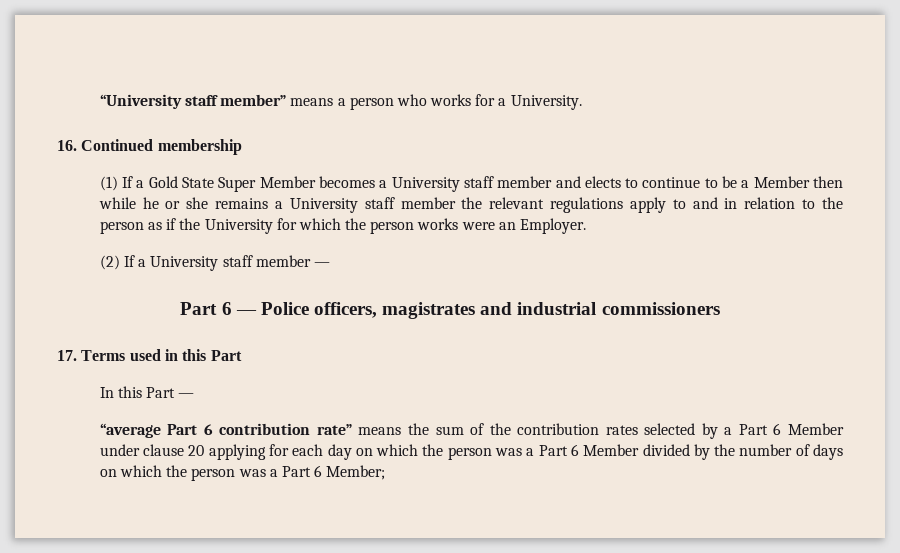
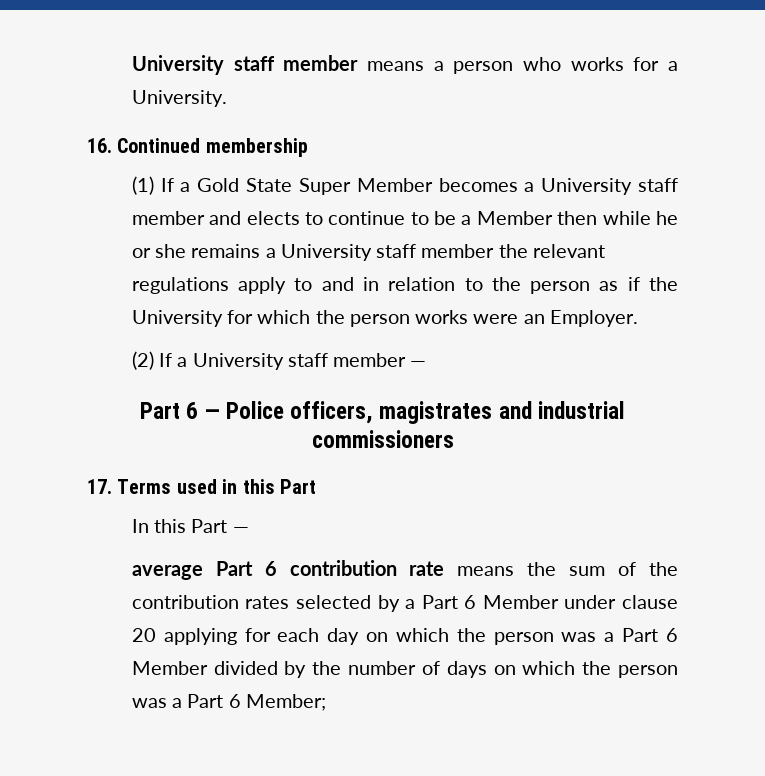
- “University staff member” means a person who works for a University.
+ University staff member means a person who works for a University.
- “average Part 6 contribution rate” means the sum of the contribution rates selected by a Part 6 Member under clause 20 applying for each day on which the person was a Part 6 Member divided by the number of days on which the person was a Part 6 Member;
+ average Part 6 contribution rate means the sum of the contribution rates selected by a Part 6 Member under clause 20 applying for each day on which the person was a Part 6 Member divided by the number of days on which the person was a Part 6 Member;

